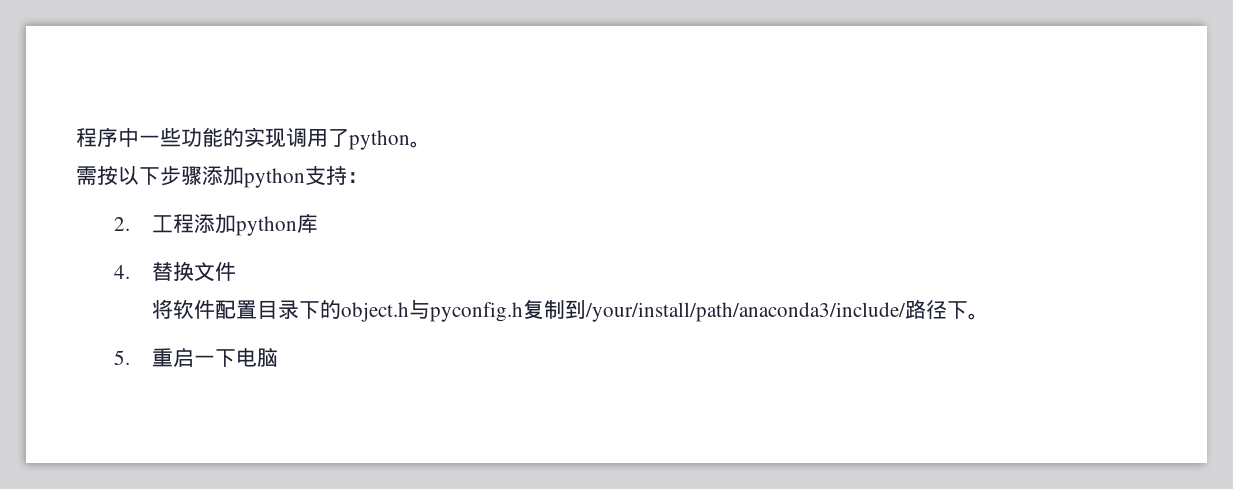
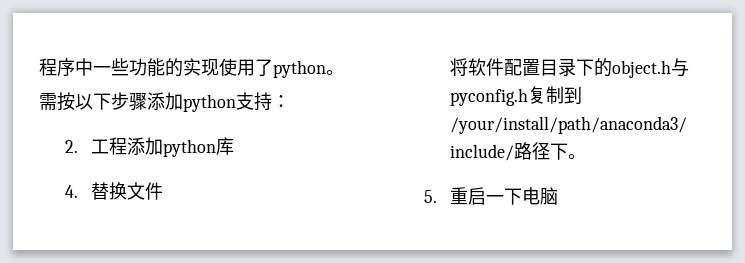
- 程序中一些功能的实现调用了python。
+ 程序中一些功能的实现使用了python。

